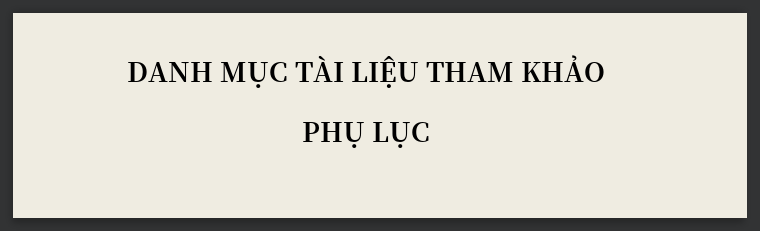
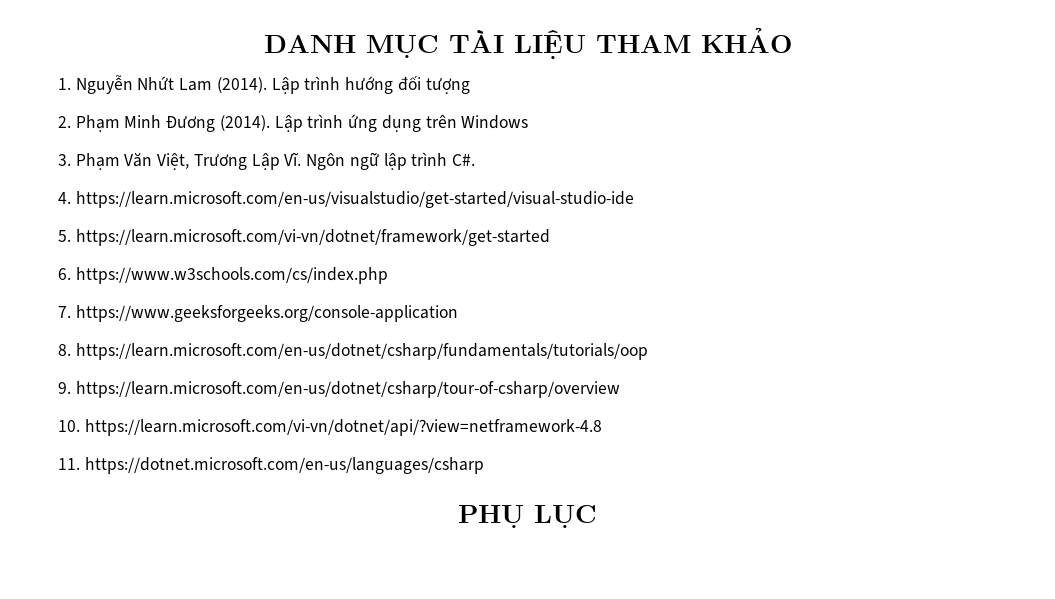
+ 1. Nguyễn Nhứt Lam (2014). Lập trình hướng đối tượng
+ 2. Phạm Minh Đương (2014). Lập trình ứng dụng trên Windows
+ 3. Phạm Văn Việt, Trương Lập Vĩ. Ngôn ngữ lập trình C#.
+ 4. https://learn.microsoft.com/en-us/visualstudio/get-started/visual-studio-ide
+ 5. https://learn.microsoft.com/vi-vn/dotnet/framework/get-started
+ 6. https://www.w3schools.com/cs/index.php
+ 7. https://www.geeksforgeeks.org/console-application
+ 8. https://learn.microsoft.com/en-us/dotnet/csharp/fundamentals/tutorials/oop
+ 9. https://learn.microsoft.com/en-us/dotnet/csharp/tour-of-csharp/overview
+ 10. https://learn.microsoft.com/vi-vn/dotnet/api/?view=netframework-4.8
+ 11. https://dotnet.microsoft.com/en-us/languages/csharp

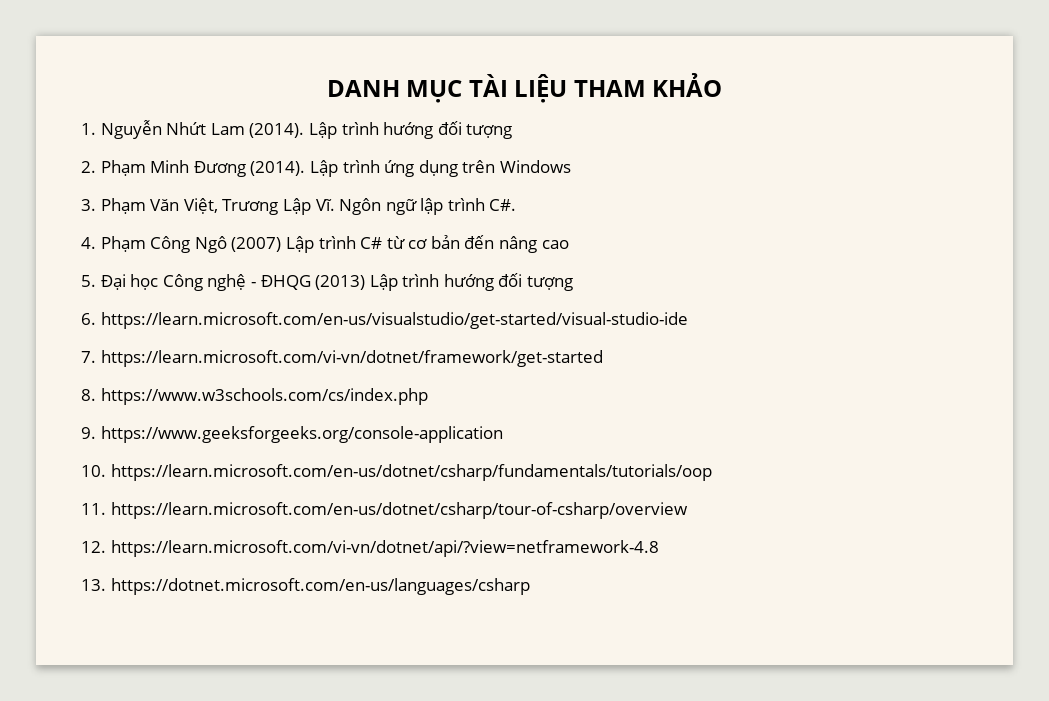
- 4. https://learn.microsoft.com/en-us/visualstudio/get-started/visual-studio-ide
+ 4. Phạm Công Ngô (2007) Lập trình C# từ cơ bản đến nâng cao
+ 5. Đại học Công nghệ - ĐHQG (2013) Lập trình hướng đối tượng
+ 6. https://learn.microsoft.com/en-us/visualstudio/get-started/visual-studio-ide
- 5. https://learn.microsoft.com/vi-vn/dotnet/framework/get-started
+ 7. https://learn.microsoft.com/vi-vn/dotnet/framework/get-started
- 6. https://www.w3schools.com/cs/index.php
+ 8. https://www.w3schools.com/cs/index.php
- 7. https://www.geeksforgeeks.org/console-application
+ 9. https://www.geeksforgeeks.org/console-application
- 8. https://learn.microsoft.com/en-us/dotnet/csharp/fundamentals/tutorials/oop
+ 10. https://learn.microsoft.com/en-us/dotnet/csharp/fundamentals/tutorials/oop
- 9. https://learn.microsoft.com/en-us/dotnet/csharp/tour-of-csharp/overview
+ 11. https://learn.microsoft.com/en-us/dotnet/csharp/tour-of-csharp/overview
- 10. https://learn.microsoft.com/vi-vn/dotnet/api/?view=netframework-4.8
+ 12. https://learn.microsoft.com/vi-vn/dotnet/api/?view=netframework-4.8
- 11. https://dotnet.microsoft.com/en-us/languages/csharp
+ 13. https://dotnet.microsoft.com/en-us/languages/csharp
- PHỤ LỤC

